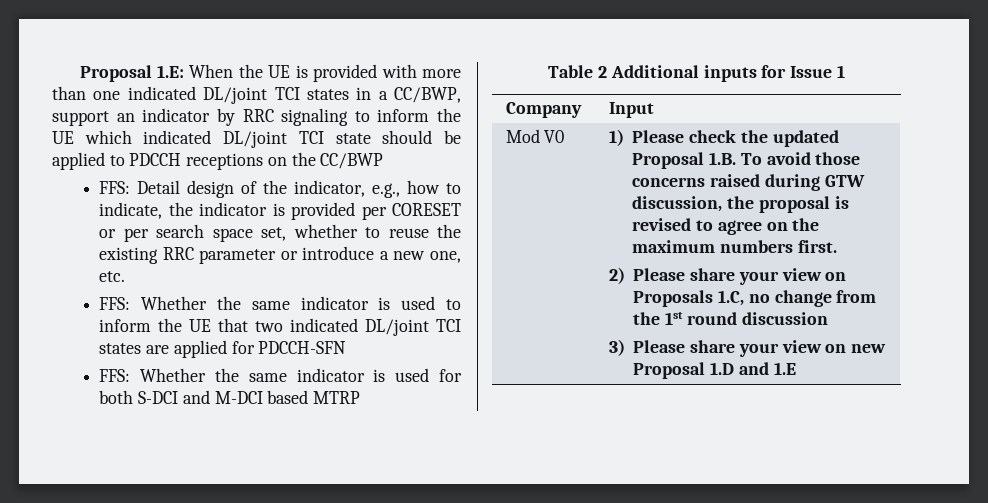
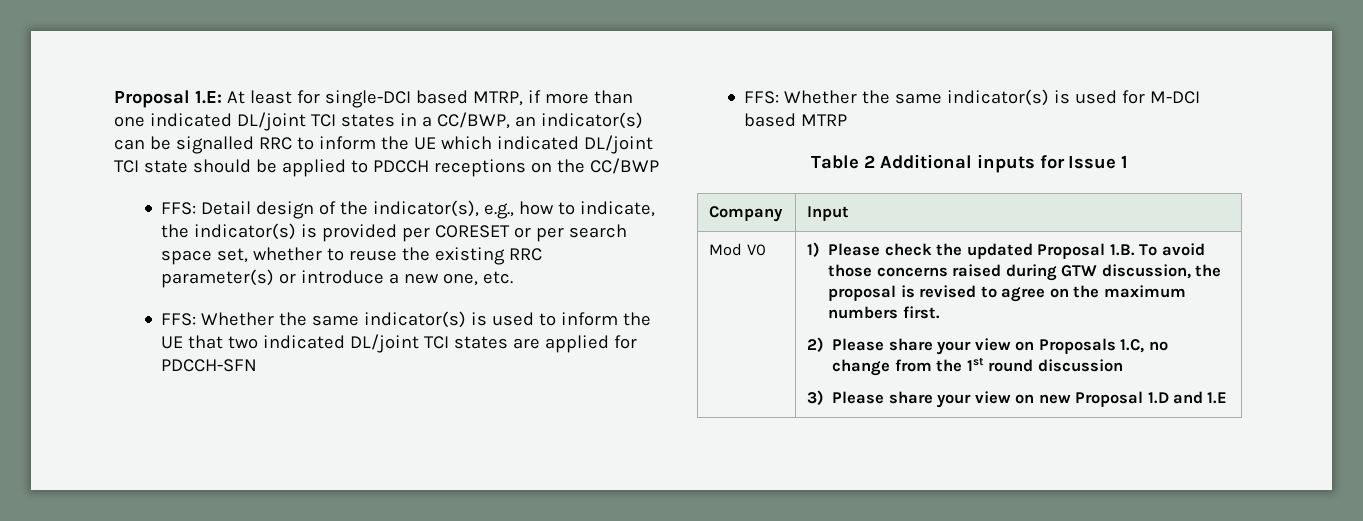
- Proposal 1.E: When the UE is provided with more than one indicated DL/joint TCI states in a CC/BWP, support an indicator by RRC signaling to inform the UE which indicated DL/joint TCI state should be applied to PDCCH receptions on the CC/BWP
+ Proposal 1.E: At least for single-DCI based MTRP, if more than one indicated DL/joint TCI states in a CC/BWP, an indicator(s) can be signalled RRC to inform the UE which indicated DL/joint TCI state should be applied to PDCCH receptions on the CC/BWP
- FFS: Detail design of the indicator, e.g., how to indicate, the indicator is provided per CORESET or per search space set, whether to reuse the existing RRC parameter or introduce a new one, etc.
+ FFS: Detail design of the indicator(s), e.g., how to indicate, the indicator(s) is provided per CORESET or per search space set, whether to reuse the existing RRC parameter(s) or introduce a new one, etc.
- FFS: Whether the same indicator is used to inform the UE that two indicated DL/joint TCI states are applied for PDCCH-SFN
+ FFS: Whether the same indicator(s) is used to inform the UE that two indicated DL/joint TCI states are applied for PDCCH-SFN
- FFS: Whether the same indicator is used for both S-DCI and M-DCI based MTRP
+ FFS: Whether the same indicator(s) is used for M-DCI based MTRP

